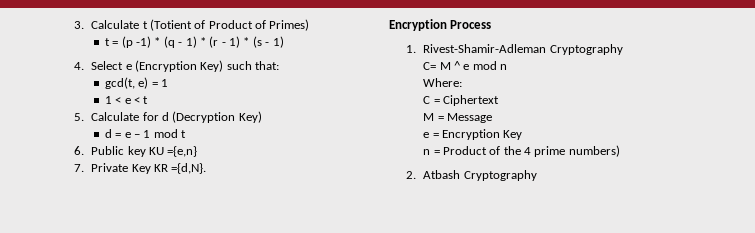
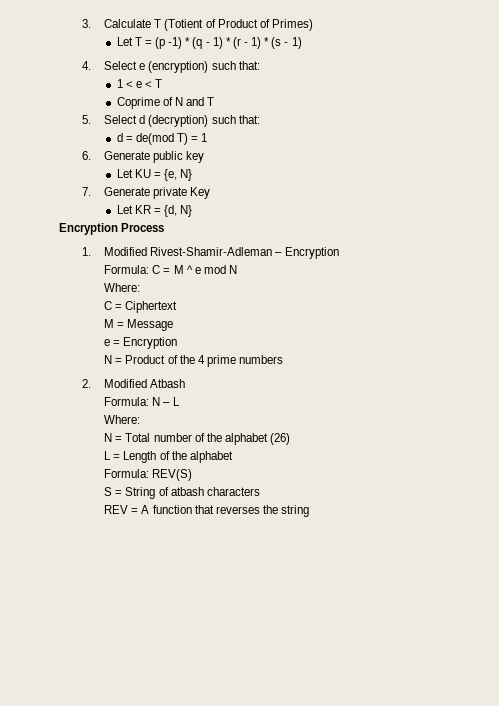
- 3. Calculate t (Totient of Product of Primes)
+ 3. Calculate T (Totient of Product of Primes)
- t = (p -1) * (q - 1) * (r - 1) * (s - 1)
+ Let T = (p -1) * (q - 1) * (r - 1) * (s - 1)
- 4. Select e (Encryption Key) such that:
- gcd(t, e) = 1
+ 4. Select e (encryption) such that:
- 1 < e < t
- 5. Calculate for d (Decryption Key)
+ 1 < e < T
+ Coprime of N and T
+ 5. Select d (decryption) such that:
- d = e – 1 mod t
+ d = de(mod T) = 1
- 6. Public key KU ={e,n}
+ 6. Generate public key
+ Let KU = {e, N}
- 7. Private Key KR ={d,N}.
+ 7. Generate private Key
+ Let KR = {d, N}
  Encryption Process
- 1. Rivest-Shamir-Adleman Cryptography
- C= M ^ e mod n
+ 1. Modified Rivest-Shamir-Adleman – Encryption
+ Formula: C = M ^ e mod N
- e = Encryption Key
- n = Product of the 4 prime numbers)
+ e = Encryption
+ N = Product of the 4 prime numbers
- 2. Atbash Cryptography
+ 2. Modified Atbash
+ Formula: N – L
+ Where:
+ N = Total number of the alphabet (26)
+ L = Length of the alphabet
+ Formula: REV(S)
+ S = String of atbash characters
+ REV = A function that reverses the string

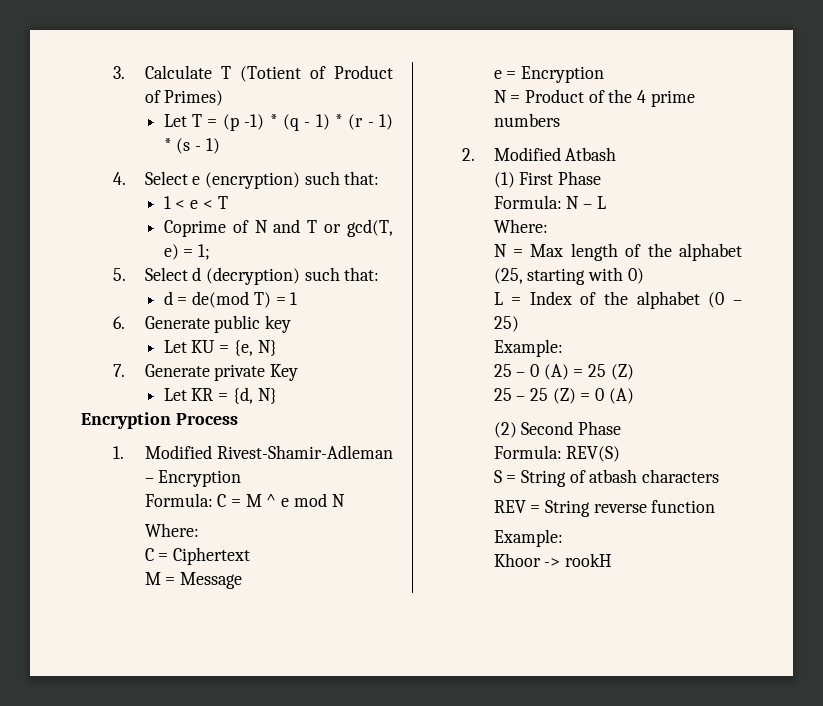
- Coprime of N and T
+ Coprime of N and T or gcd(T, e) = 1;
+ (1) First Phase
- N = Total number of the alphabet (26)
+ N = Max length of the alphabet (25, starting with 0)
- L = Length of the alphabet
+ L = Index of the alphabet (0 – 25)
+ Example:
+ 25 – 0 (A) = 25 (Z)
+ 25 – 25 (Z) = 0 (A)
+ (2) Second Phase
- REV = A function that reverses the string
+ REV = String reverse function
+ Example:
+ Khoor -> rookH

